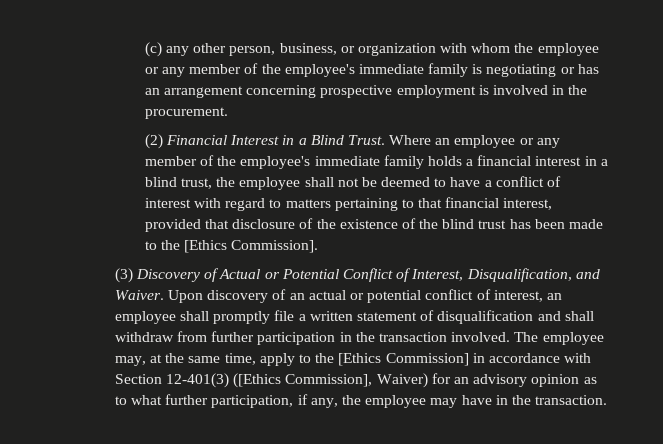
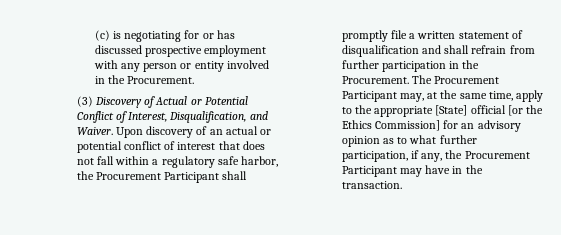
- (c) any other person, business, or organization with whom the employee or any member of the employee's immediate family is negotiating or has an arrangement concerning prospective employment is involved in the procurement.
- (2) Financial Interest in a Blind Trust. Where an employee or any member of the employee's immediate family holds a financial interest in a blind trust, the employee shall not be deemed to have a conflict of interest with regard to matters pertaining to that financial interest, provided that disclosure of the existence of the blind trust has been made to the [Ethics Commission].
+ (c) is negotiating for or has discussed prospective employment with any person or entity involved in the Procurement.
- Upon discovery of an actual or potential conflict of interest, an employee shall promptly file a written statement of disqualification and shall withdraw from further participation in the transaction involved. The employee may, at the same time, apply to the [Ethics Commission] in accordance with Section 12-401(3) ([Ethics Commission], Waiver) for an advisory opinion as to what further participation, if any, the employee may have in the transaction.
+ Upon discovery of an actual or potential conflict of interest that does not fall within a regulatory safe harbor, the Procurement Participant shall promptly file a written statement of disqualification and shall refrain from further participation in the Procurement. The Procurement Participant may, at the same time, apply to the appropriate [State] official [or the Ethics Commission] for an advisory opinion as to what further participation, if any, the Procurement Participant may have in the transaction.

